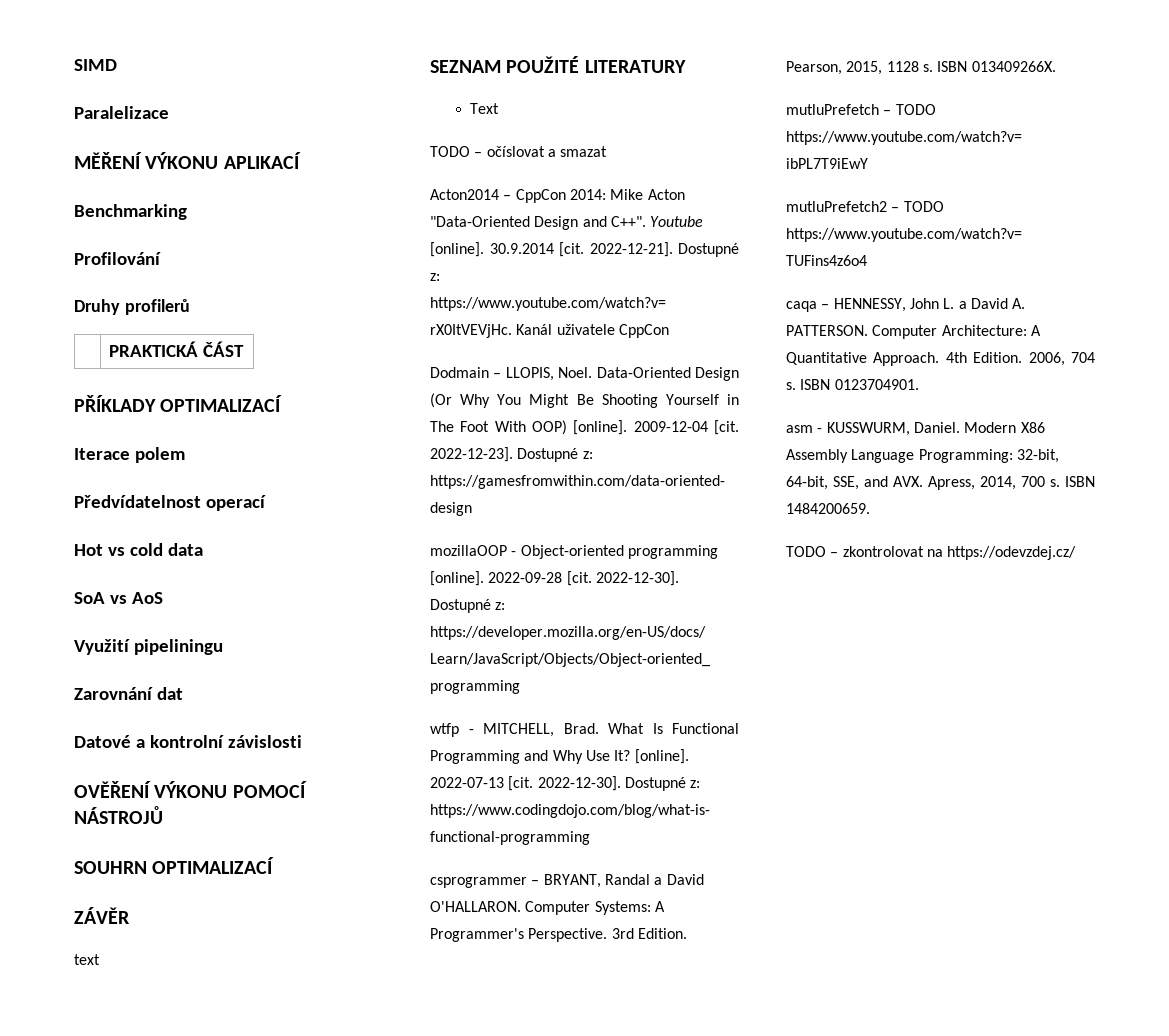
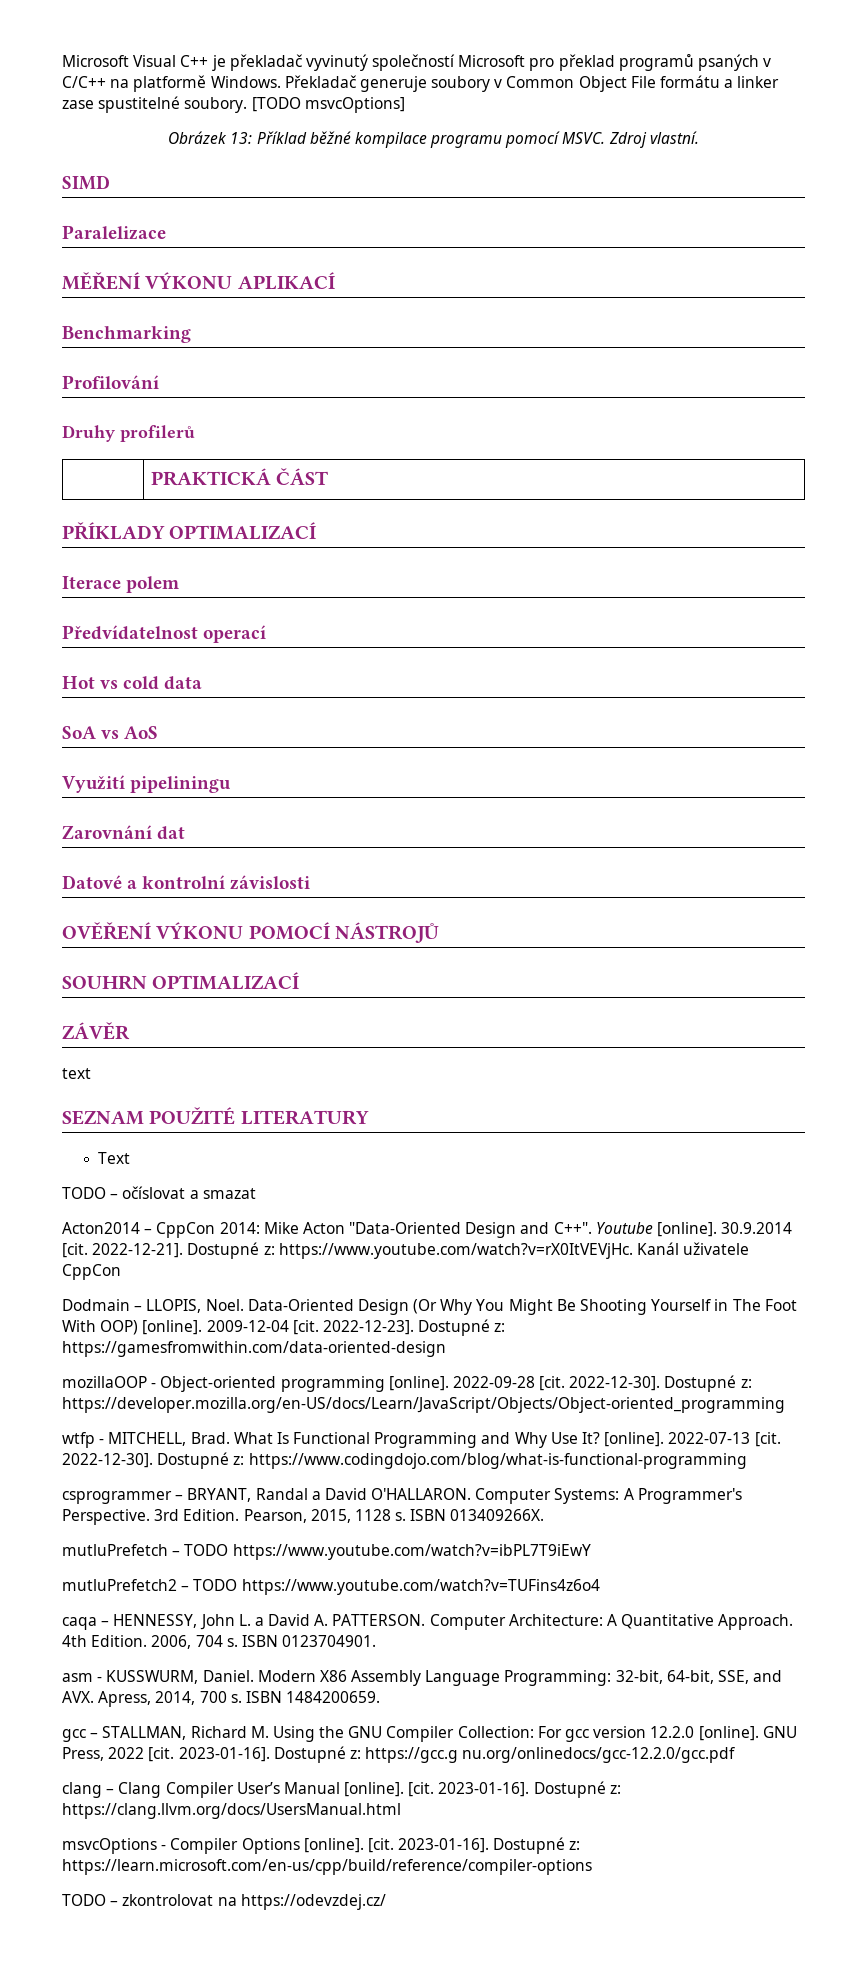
+ Microsoft Visual C++ je překladač vyvinutý společností Microsoft pro překlad programů psaných v C/C++ na platformě Windows. Překladač generuje soubory v Common Object File formátu a linker zase spustitelné soubory. [TODO msvcOptions]
+ Obrázek 13: Příklad běžné kompilace programu pomocí MSVC. Zdroj vlastní.
+ gcc – STALLMAN, Richard M. Using the GNU Compiler Collection: For gcc version 12.2.0 [online]. GNU Press, 2022 [cit. 2023-01-16]. Dostupné z: https://gcc.g nu.org/onlinedocs/gcc-12.2.0/gcc.pdf
+ clang – Clang Compiler User’s Manual [online]. [cit. 2023-01-16]. Dostupné z: https://clang.llvm.org/docs/UsersManual.html
+ msvcOptions - Compiler Options [online]. [cit. 2023-01-16]. Dostupné z: https://learn.microsoft.com/en-us/cpp/build/reference/compiler-options

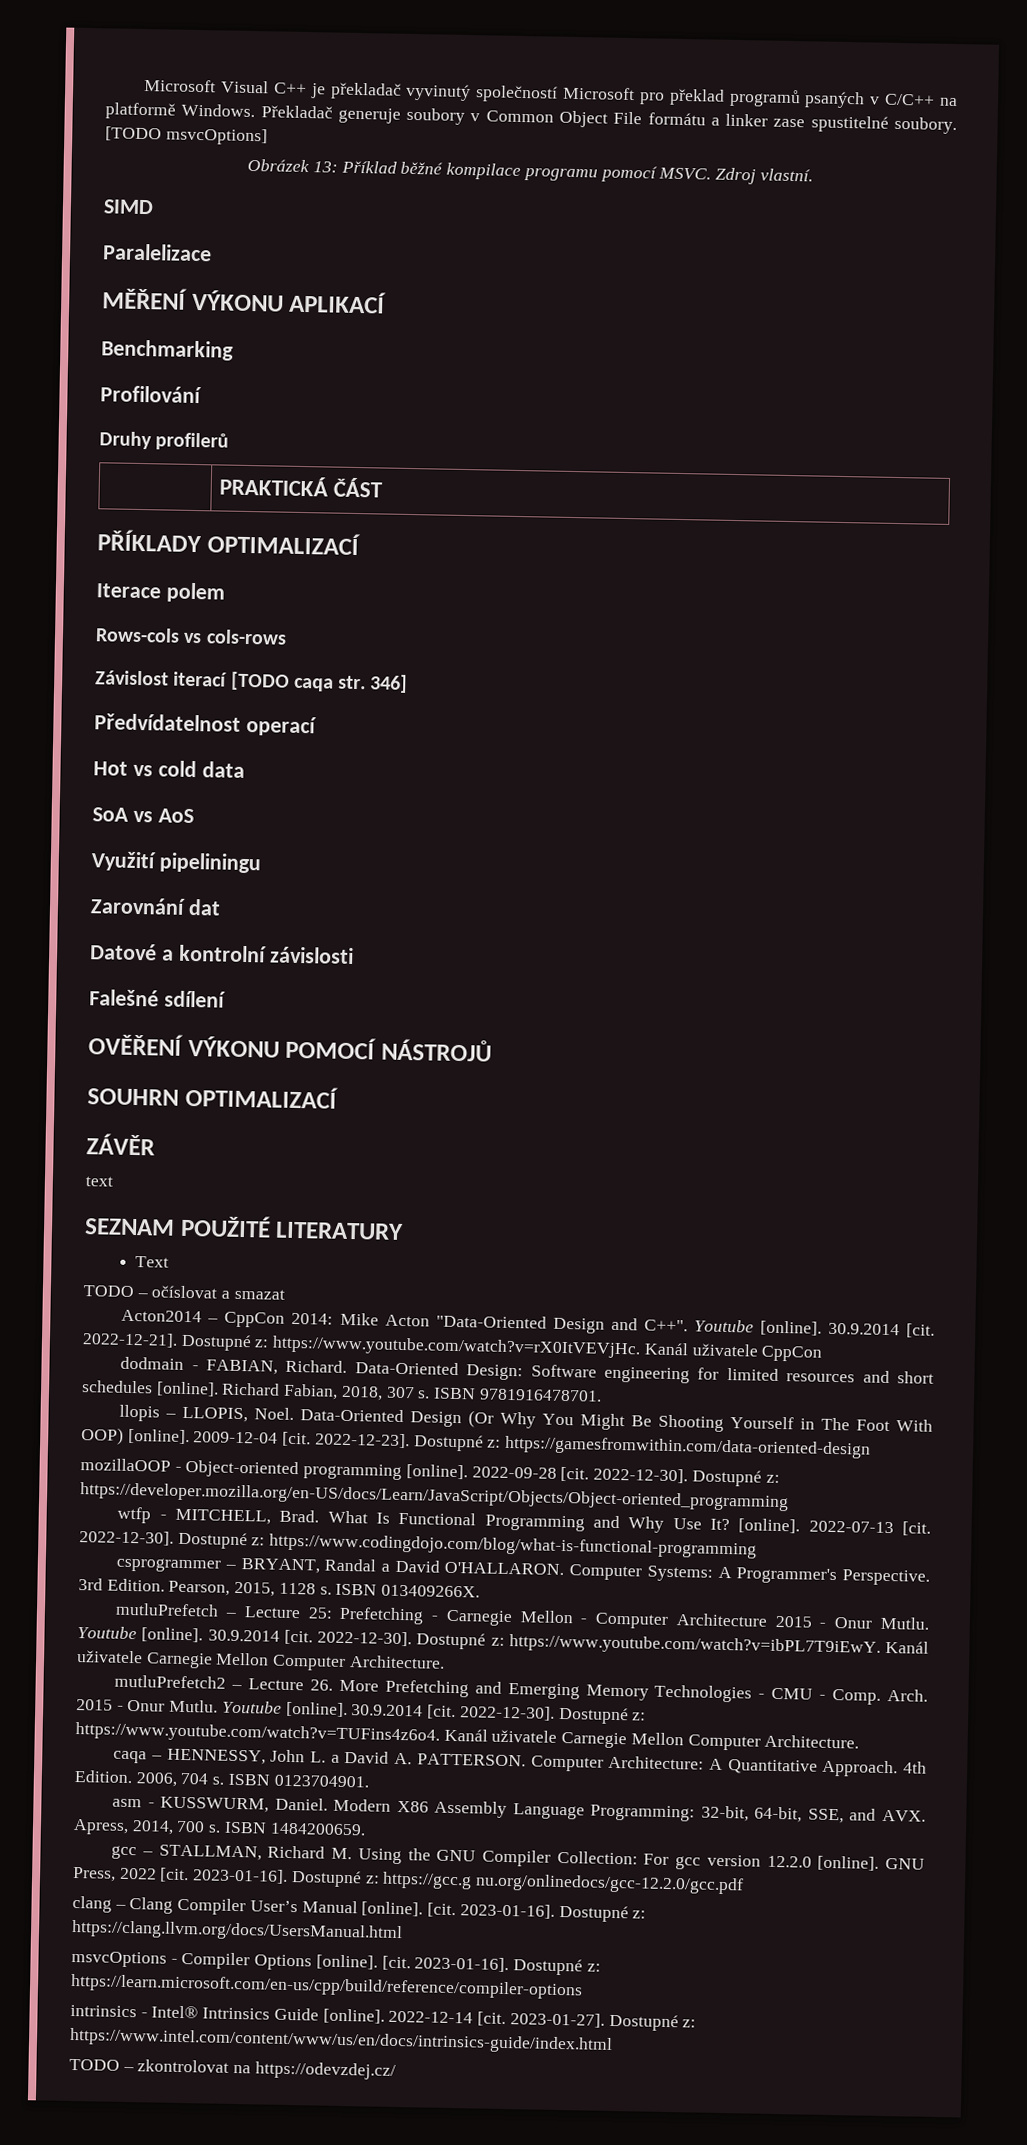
+ Rows-cols vs cols-rows
+ Závislost iterací [TODO caqa str. 346]
+ Falešné sdílení
- Dodmain – LLOPIS, Noel.
+ dodmain - FABIAN, Richard. Data-Oriented Design: Software engineering for limited resources and short schedules [online]. Richard Fabian, 2018, 307 s. ISBN 9781916478701.
+ llopis – LLOPIS, Noel.
- mutluPrefetch – TODO https://www.youtube.com/watch?v=ibPL7T9iEwY
- mutluPrefetch2 – TODO https://www.youtube.com/watch?v=TUFins4z6o4
+ mutluPrefetch – Lecture 25: Prefetching - Carnegie Mellon - Computer Architecture 2015 - Onur Mutlu. Youtube [online]. 30.9.2014 [cit. 2022-12-30]. Dostupné z: https://www.youtube.com/watch?v=ibPL7T9iEwY. Kanál uživatele Carnegie Mellon Computer Architecture.
+ mutluPrefetch2 – Lecture 26. More Prefetching and Emerging Memory Technologies - CMU - Comp. Arch. 2015 - Onur Mutlu. Youtube [online]. 30.9.2014 [cit. 2022-12-30]. Dostupné z: https://www.youtube.com/watch?v=TUFins4z6o4. Kanál uživatele Carnegie Mellon Computer Architecture.
+ intrinsics - Intel® Intrinsics Guide [online]. 2022-12-14 [cit. 2023-01-27]. Dostupné z: https://www.intel.com/content/www/us/en/docs/intrinsics-guide/index.html

